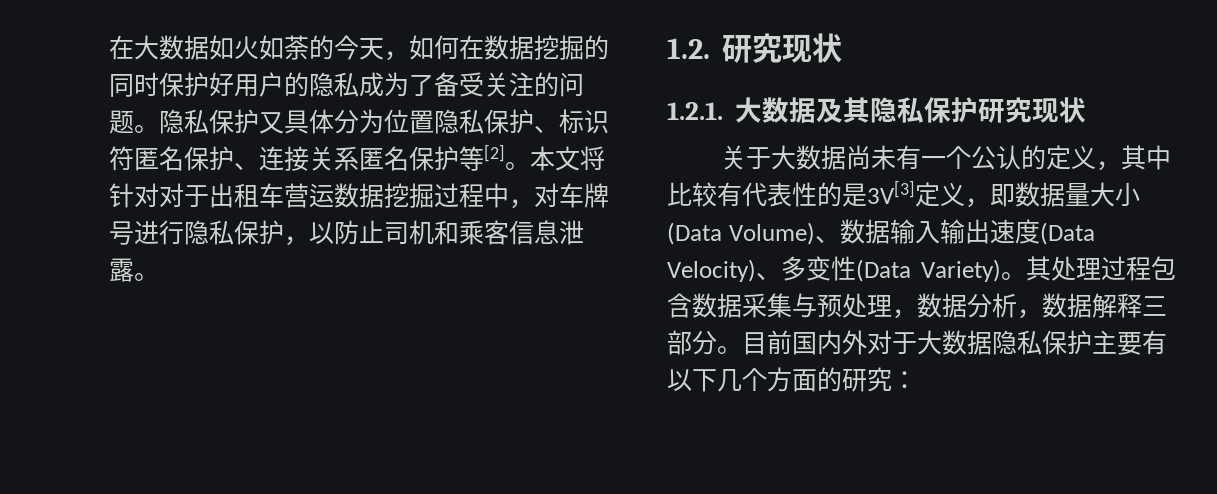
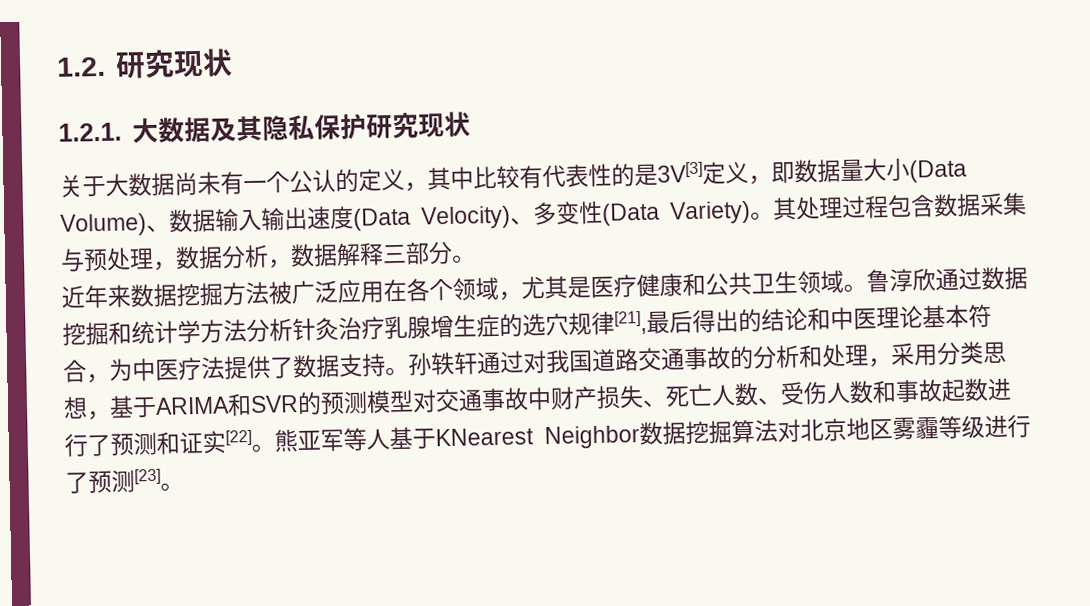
- 在大数据如火如荼的今天，如何在数据挖掘的同时保护好用户的隐私成为了备受关注的问题。隐私保护又具体分为位置隐私保护、标识符匿名保护、连接关系匿名保护等[2]。本文将针对对于出租车营运数据挖掘过程中，对车牌号进行隐私保护，以防止司机和乘客信息泄露。
- 其处理过程包含数据采集与预处理，数据分析，数据解释三部分。目前国内外对于大数据隐私保护主要有以下几个方面的研究：
+ 其处理过程包含数据采集与预处理，数据分析，数据解释三部分。
+ 近年来数据挖掘方法被广泛应用在各个领域，尤其是医疗健康和公共卫生领域。鲁淳欣通过数据挖掘和统计学方法分析针灸治疗乳腺增生症的选穴规律[21],最后得出的结论和中医理论基本符合，为中医疗法提供了数据支持。孙轶轩通过对我国道路交通事故的分析和处理，采用分类思想，基于ARIMA和SVR的预测模型对交通事故中财产损失、死亡人数、受伤人数和事故起数进行了预测和证实[22]。熊亚军等人基于KNearest Neighbor数据挖掘算法对北京地区雾霾等级进行了预测[23]。

